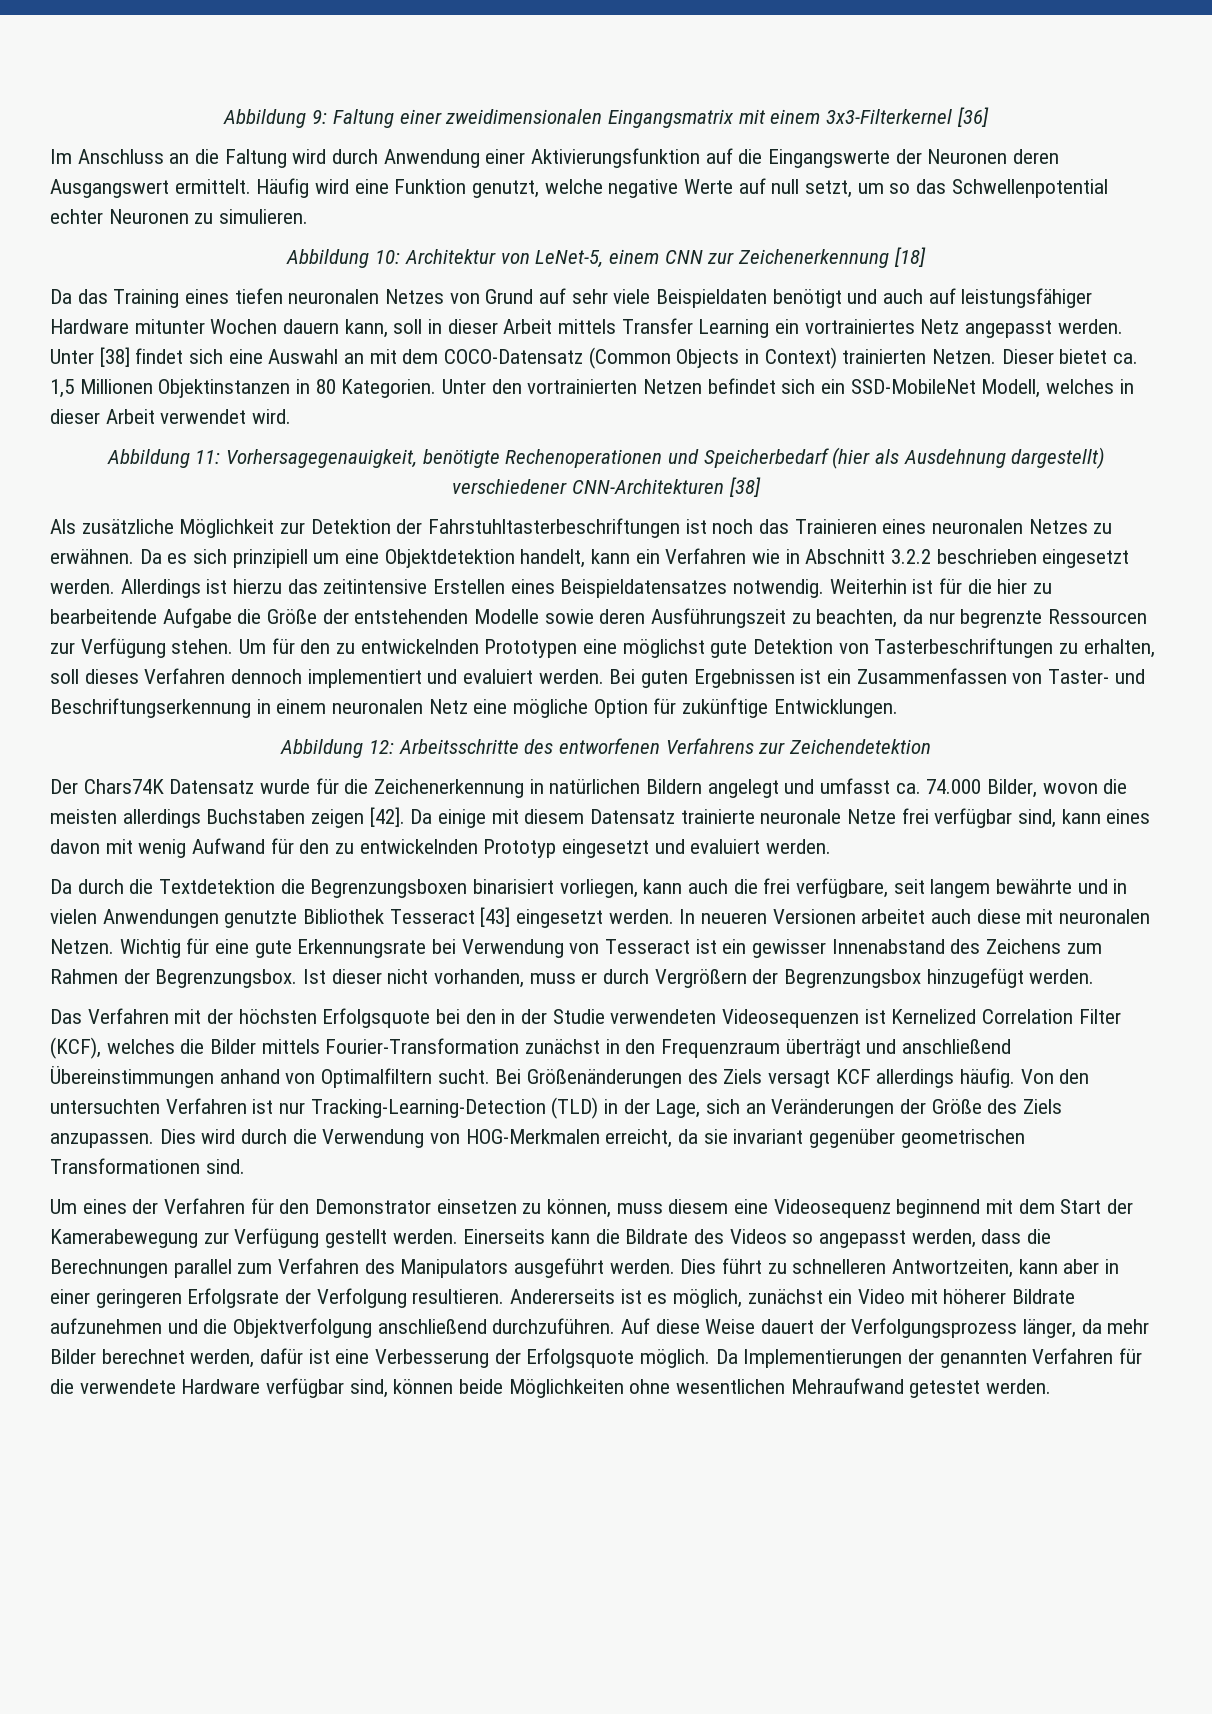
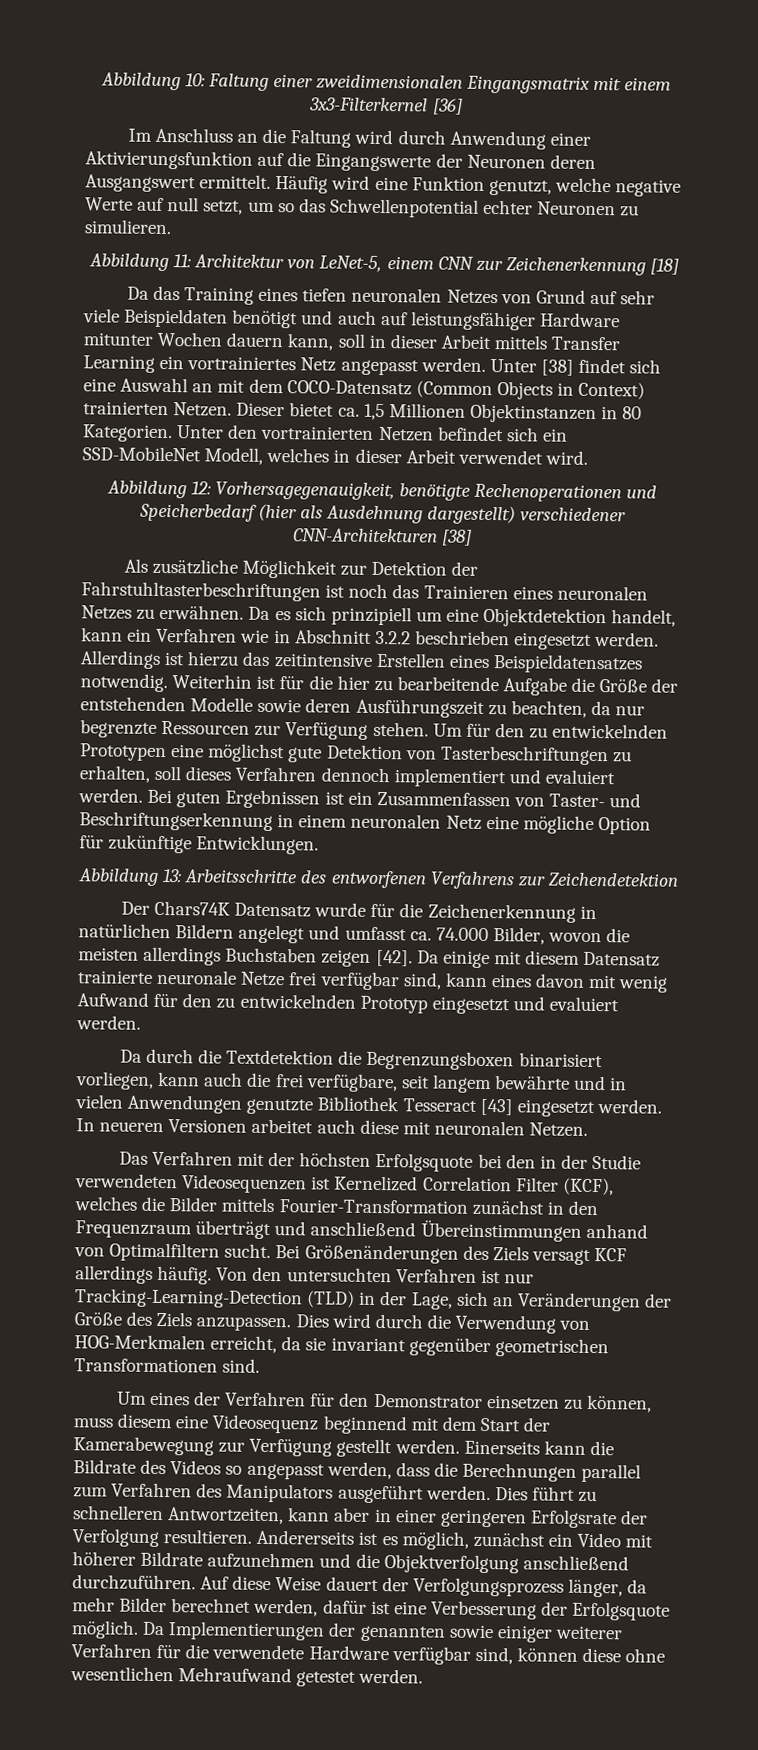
- Abbildung 9: Faltung einer zweidimensionalen Eingangsmatrix mit einem 3x3-Filterkernel [36]
+ Abbildung 10: Faltung einer zweidimensionalen Eingangsmatrix mit einem 3x3-Filterkernel [36]
- Abbildung 10: Architektur von LeNet-5, einem CNN zur Zeichenerkennung [18]
+ Abbildung 11: Architektur von LeNet-5, einem CNN zur Zeichenerkennung [18]
- Abbildung 11: Vorhersagegenauigkeit, benötigte Rechenoperationen und Speicherbedarf (hier als Ausdehnung dargestellt) verschiedener CNN-Architekturen [38]
+ Abbildung 12: Vorhersagegenauigkeit, benötigte Rechenoperationen und Speicherbedarf (hier als Ausdehnung dargestellt) verschiedener CNN-Architekturen [38]
- Abbildung 12: Arbeitsschritte des entworfenen Verfahrens zur Zeichendetektion
+ Abbildung 13: Arbeitsschritte des entworfenen Verfahrens zur Zeichendetektion
- Wichtig für eine gute Erkennungsrate bei Verwendung von Tesseract ist ein gewisser Innenabstand des Zeichens zum Rahmen der Begrenzungsbox. Ist dieser nicht vorhanden, muss er durch Vergrößern der Begrenzungsbox hinzugefügt werden.
- Da Implementierungen der genannten Verfahren für die verwendete Hardware verfügbar sind, können beide Möglichkeiten ohne wesentlichen Mehraufwand getestet werden.
+ Da Implementierungen der genannten sowie einiger weiterer Verfahren für die verwendete Hardware verfügbar sind, können diese ohne wesentlichen Mehraufwand getestet werden.

